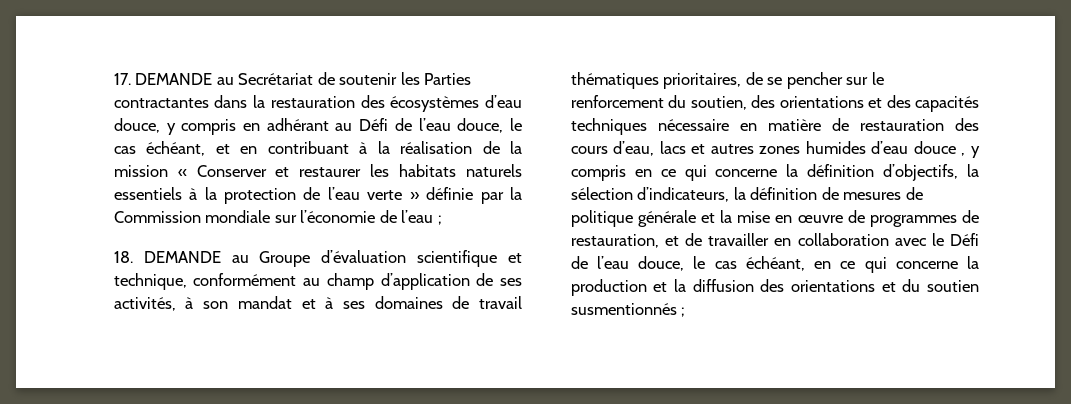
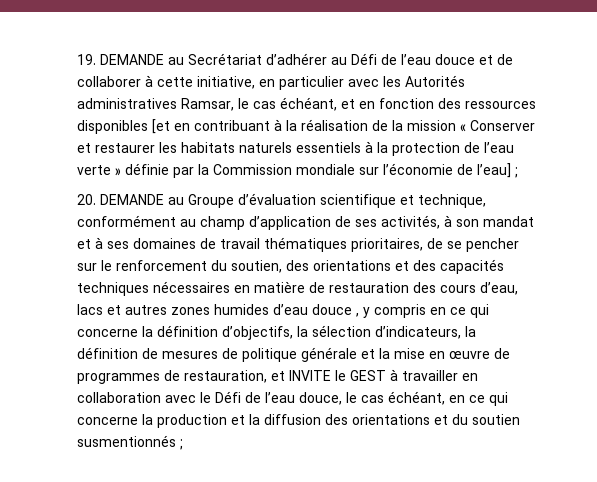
- 17. DEMANDE au Secrétariat de soutenir les Parties contractantes dans la restauration des écosystèmes d’eau douce, y compris en adhérant au Défi de l’eau douce, le cas échéant, et en contribuant à la réalisation de la mission « Conserver et restaurer les habitats naturels essentiels à la protection de l’eau verte » définie par la Commission mondiale sur l’économie de l’eau ;
+ 19. DEMANDE au Secrétariat d’adhérer au Défi de l’eau douce et de collaborer à cette initiative, en particulier avec les Autorités administratives Ramsar, le cas échéant, et en fonction des ressources disponibles [et en contribuant à la réalisation de la mission « Conserver et restaurer les habitats naturels essentiels à la protection de l’eau verte » définie par la Commission mondiale sur l’économie de l’eau] ;
- 18. DEMANDE au Groupe d’évaluation scientifique et technique, conformément au champ d’application de ses activités, à son mandat et à ses domaines de travail thématiques prioritaires, de se pencher sur le renforcement du soutien, des orientations et des capacités techniques nécessaire en matière de restauration des cours d’eau, lacs et autres zones humides d’eau douce , y compris en ce qui concerne la définition d’objectifs, la sélection d’indicateurs, la définition de mesures de politique générale et la mise en œuvre de programmes de restauration, et de travailler en collaboration avec le Défi de l’eau douce, le cas échéant, en ce qui concerne la production et la diffusion des orientations et du soutien susmentionnés ;
+ 20. DEMANDE au Groupe d’évaluation scientifique et technique, conformément au champ d’application de ses activités, à son mandat et à ses domaines de travail thématiques prioritaires, de se pencher sur le renforcement du soutien, des orientations et des capacités techniques nécessaires en matière de restauration des cours d’eau, lacs et autres zones humides d’eau douce , y compris en ce qui concerne la définition d’objectifs, la sélection d’indicateurs, la définition de mesures de politique générale et la mise en œuvre de programmes de restauration, et INVITE le GEST à travailler en collaboration avec le Défi de l’eau douce, le cas échéant, en ce qui concerne la production et la diffusion des orientations et du soutien susmentionnés ;

